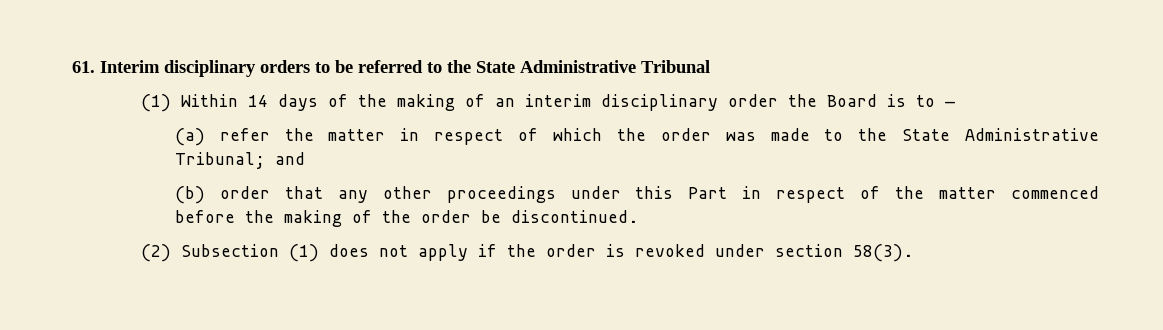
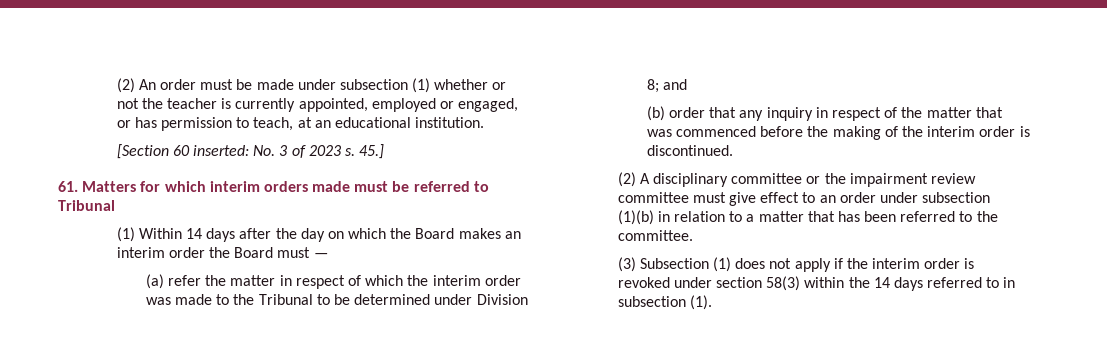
- 61. Interim disciplinary orders to be referred to the State Administrative Tribunal
+ (2) An order must be made under subsection (1) whether or not the teacher is currently appointed, employed or engaged, or has permission to teach, at an educational institution.
+ [Section 60 inserted: No. 3 of 2023 s. 45.]
+ 61. Matters for which interim orders made must be referred to Tribunal
- (1) Within 14 days of the making of an interim disciplinary order the Board is to —
+ (1) Within 14 days after the day on which the Board makes an interim order the Board must —
- (a) refer the matter in respect of which the order was made to the State Administrative Tribunal; and
+ (a) refer the matter in respect of which the interim order was made to the Tribunal to be determined under Division 8; and
- (b) order that any other proceedings under this Part in respect of the matter commenced before the making of the order be discontinued.
+ (b) order that any inquiry in respect of the matter that was commenced before the making of the interim order is discontinued.
- (2) Subsection (1) does not apply if the order is revoked under section 58(3).
+ (2) A disciplinary committee or the impairment review committee must give effect to an order under subsection (1)(b) in relation to a matter that has been referred to the committee.
+ (3) Subsection (1) does not apply if the interim order is revoked under section 58(3) within the 14 days referred to in subsection (1).

